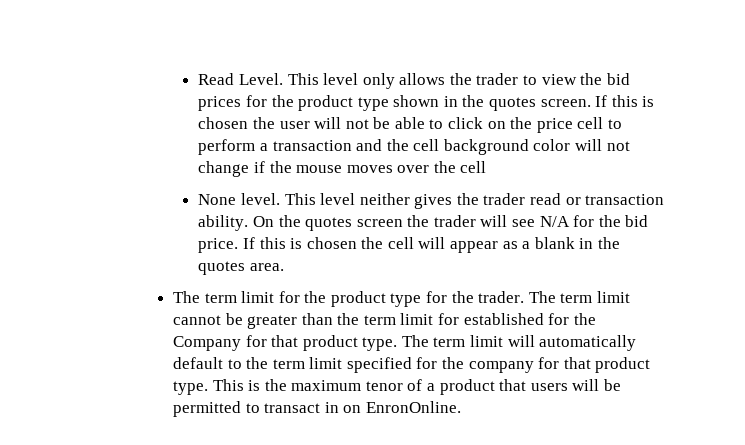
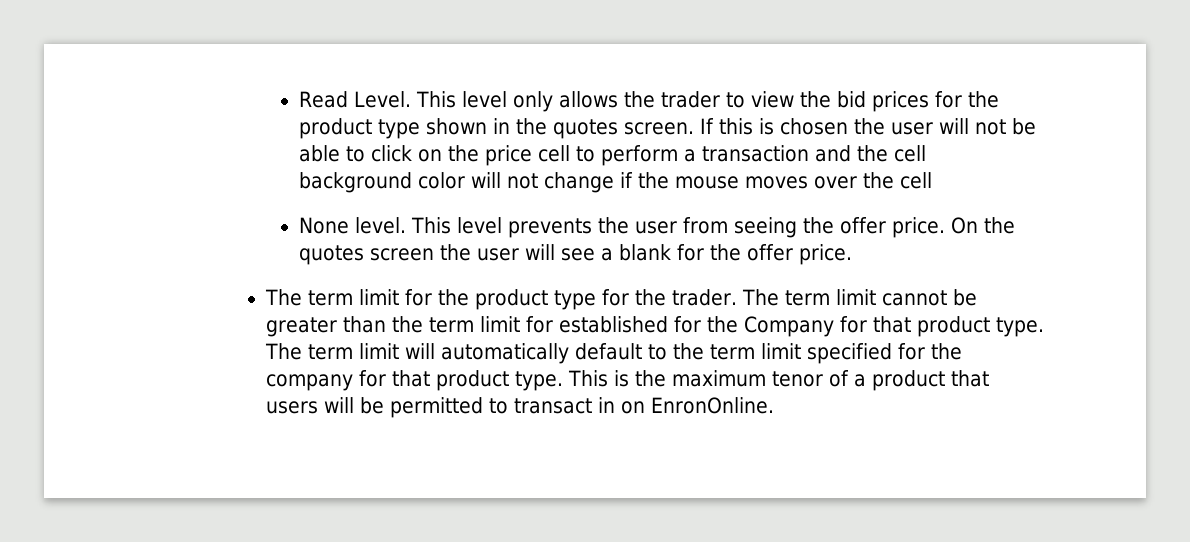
- This level neither gives the trader read or transaction ability.
+ This level prevents the user from seeing the offer price.
- On the quotes screen the trader will see N/A for the bid price. If this is chosen the cell will appear as a blank in the quotes area.
+ On the quotes screen the user will see a blank for the offer price.

